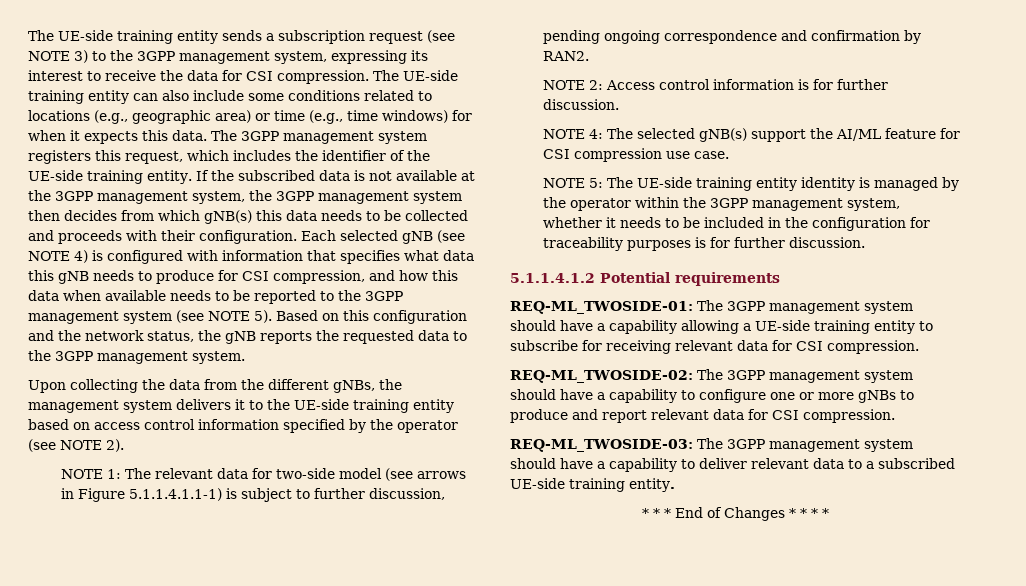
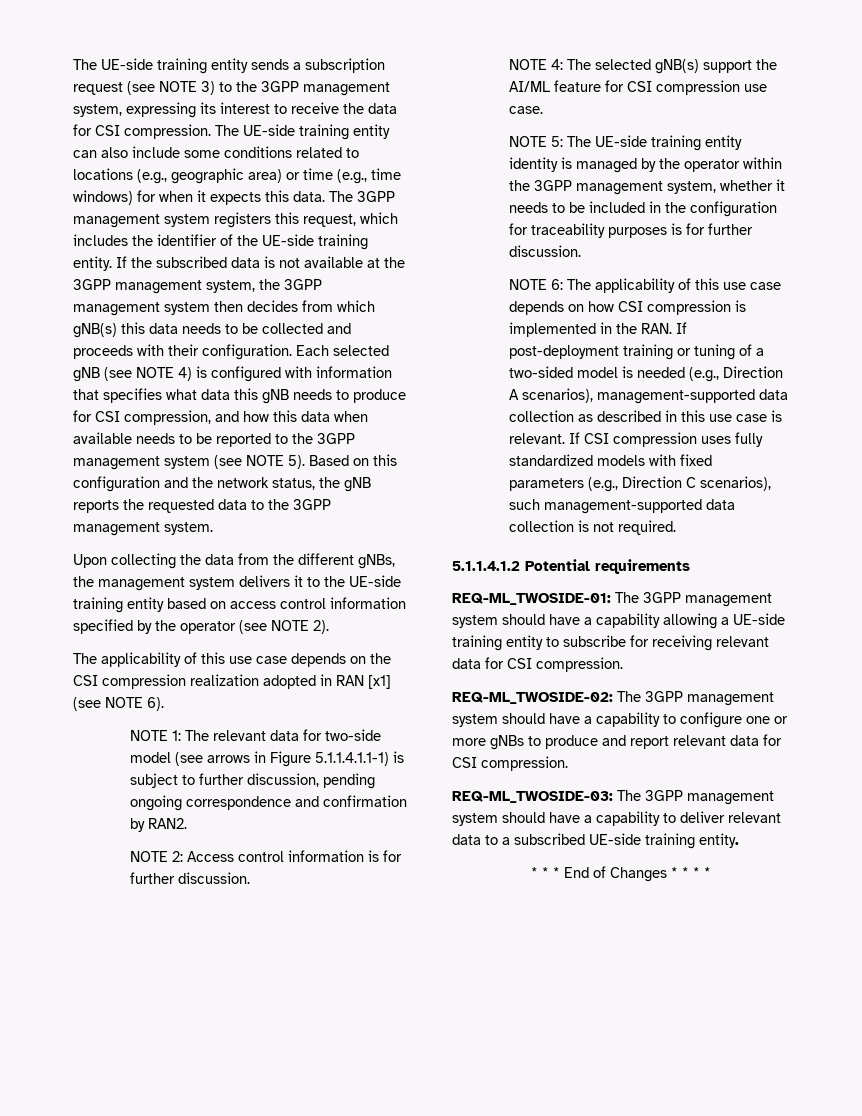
+ The applicability of this use case depends on the CSI compression realization adopted in RAN [x1] (see NOTE 6).
+ NOTE 6: The applicability of this use case depends on how CSI compression is implemented in the RAN. If post-deployment training or tuning of a two-sided model is needed (e.g., Direction A scenarios), management-supported data collection as described in this use case is relevant. If CSI compression uses fully standardized models with fixed parameters (e.g., Direction C scenarios), such management-supported data collection is not required.

